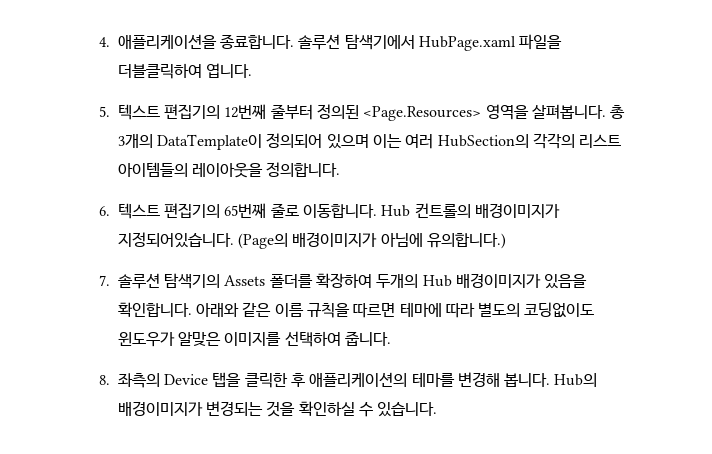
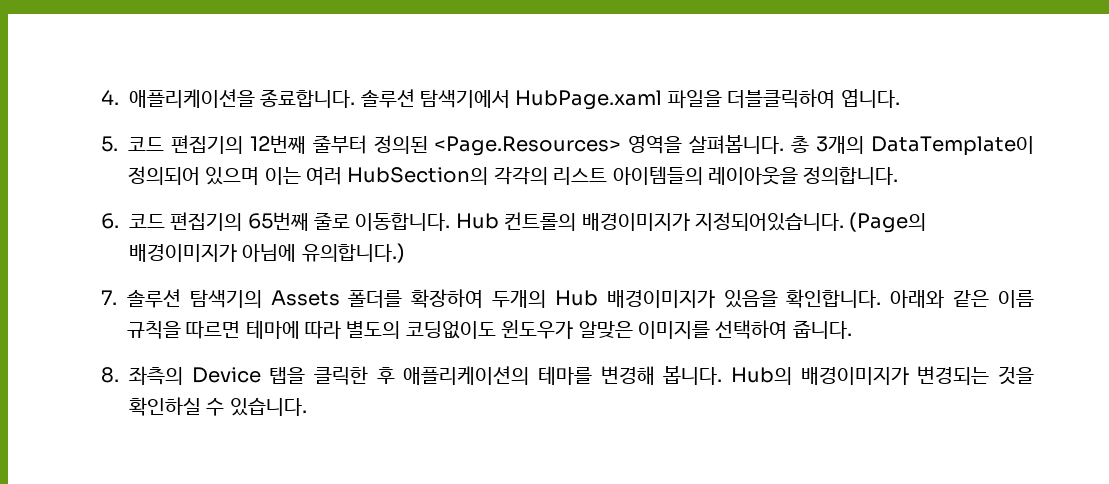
- 5. 텍스트 편집기의 12번째 줄부터 정의된 <Page.Resources> 영역을 살펴봅니다.
+ 5. 코드 편집기의 12번째 줄부터 정의된 <Page.Resources> 영역을 살펴봅니다.
- 6. 텍스트 편집기의 65번째 줄로 이동합니다.
+ 6. 코드 편집기의 65번째 줄로 이동합니다.

